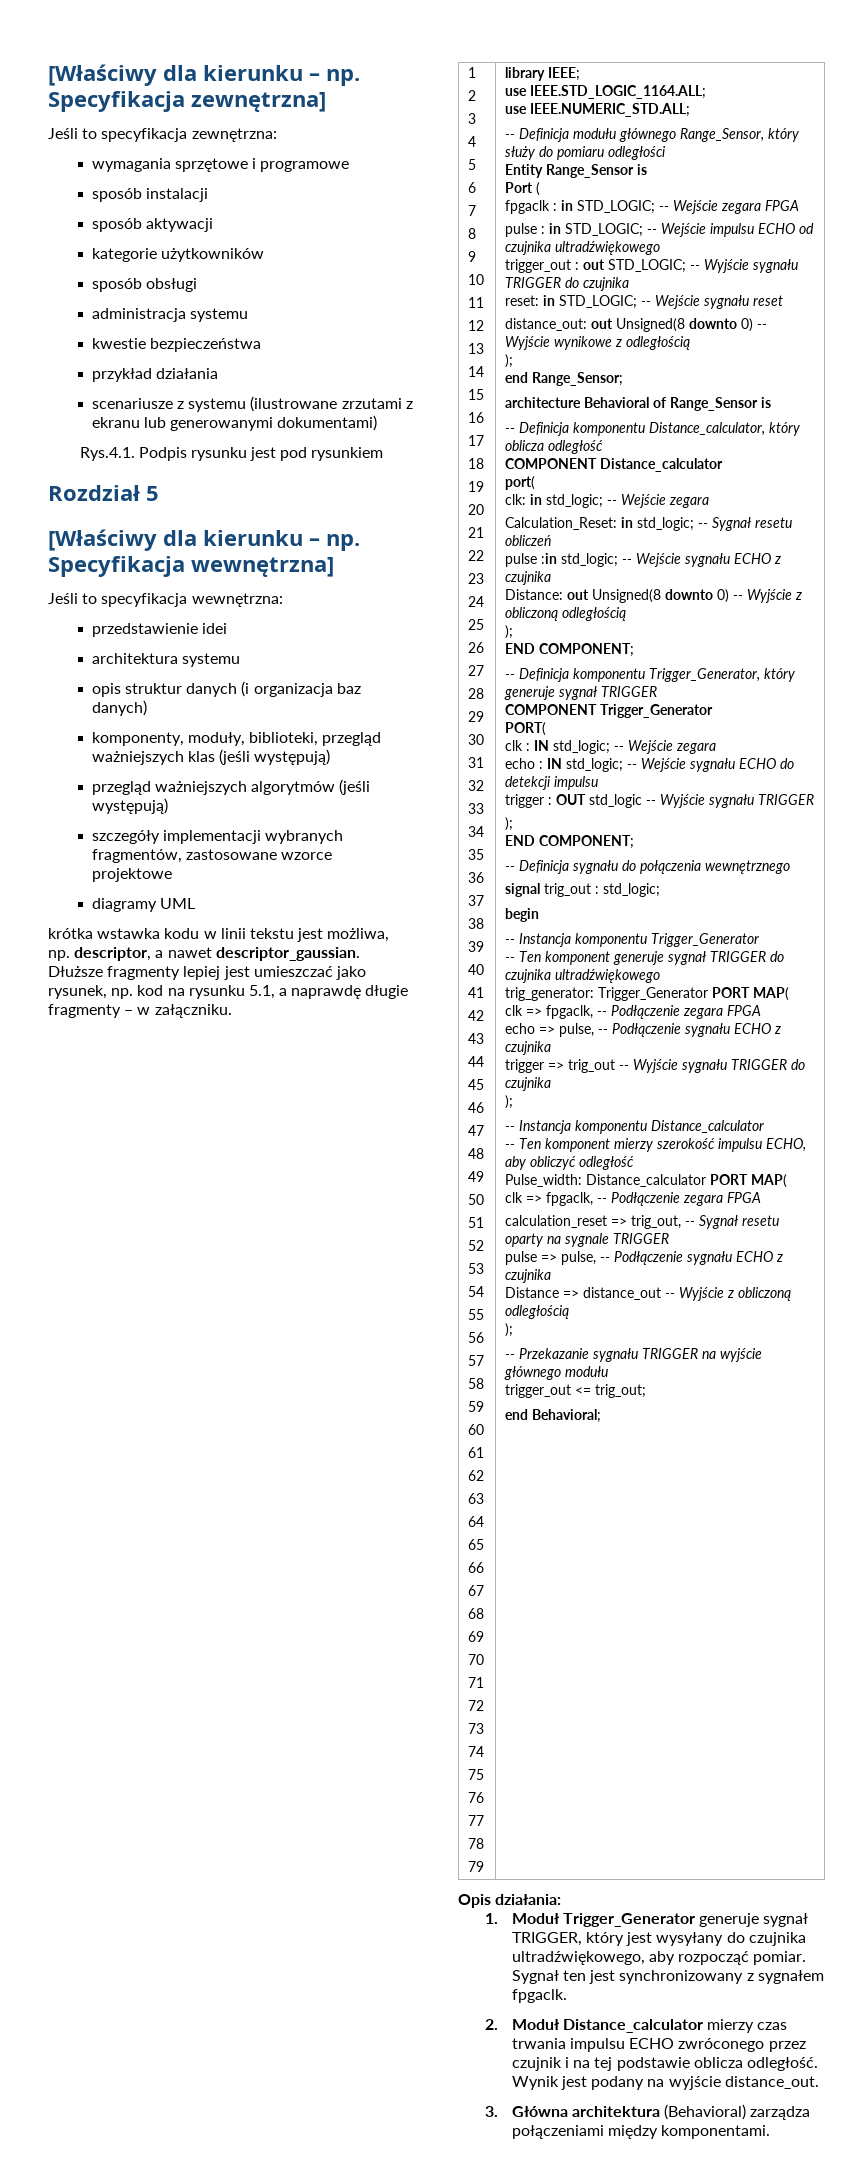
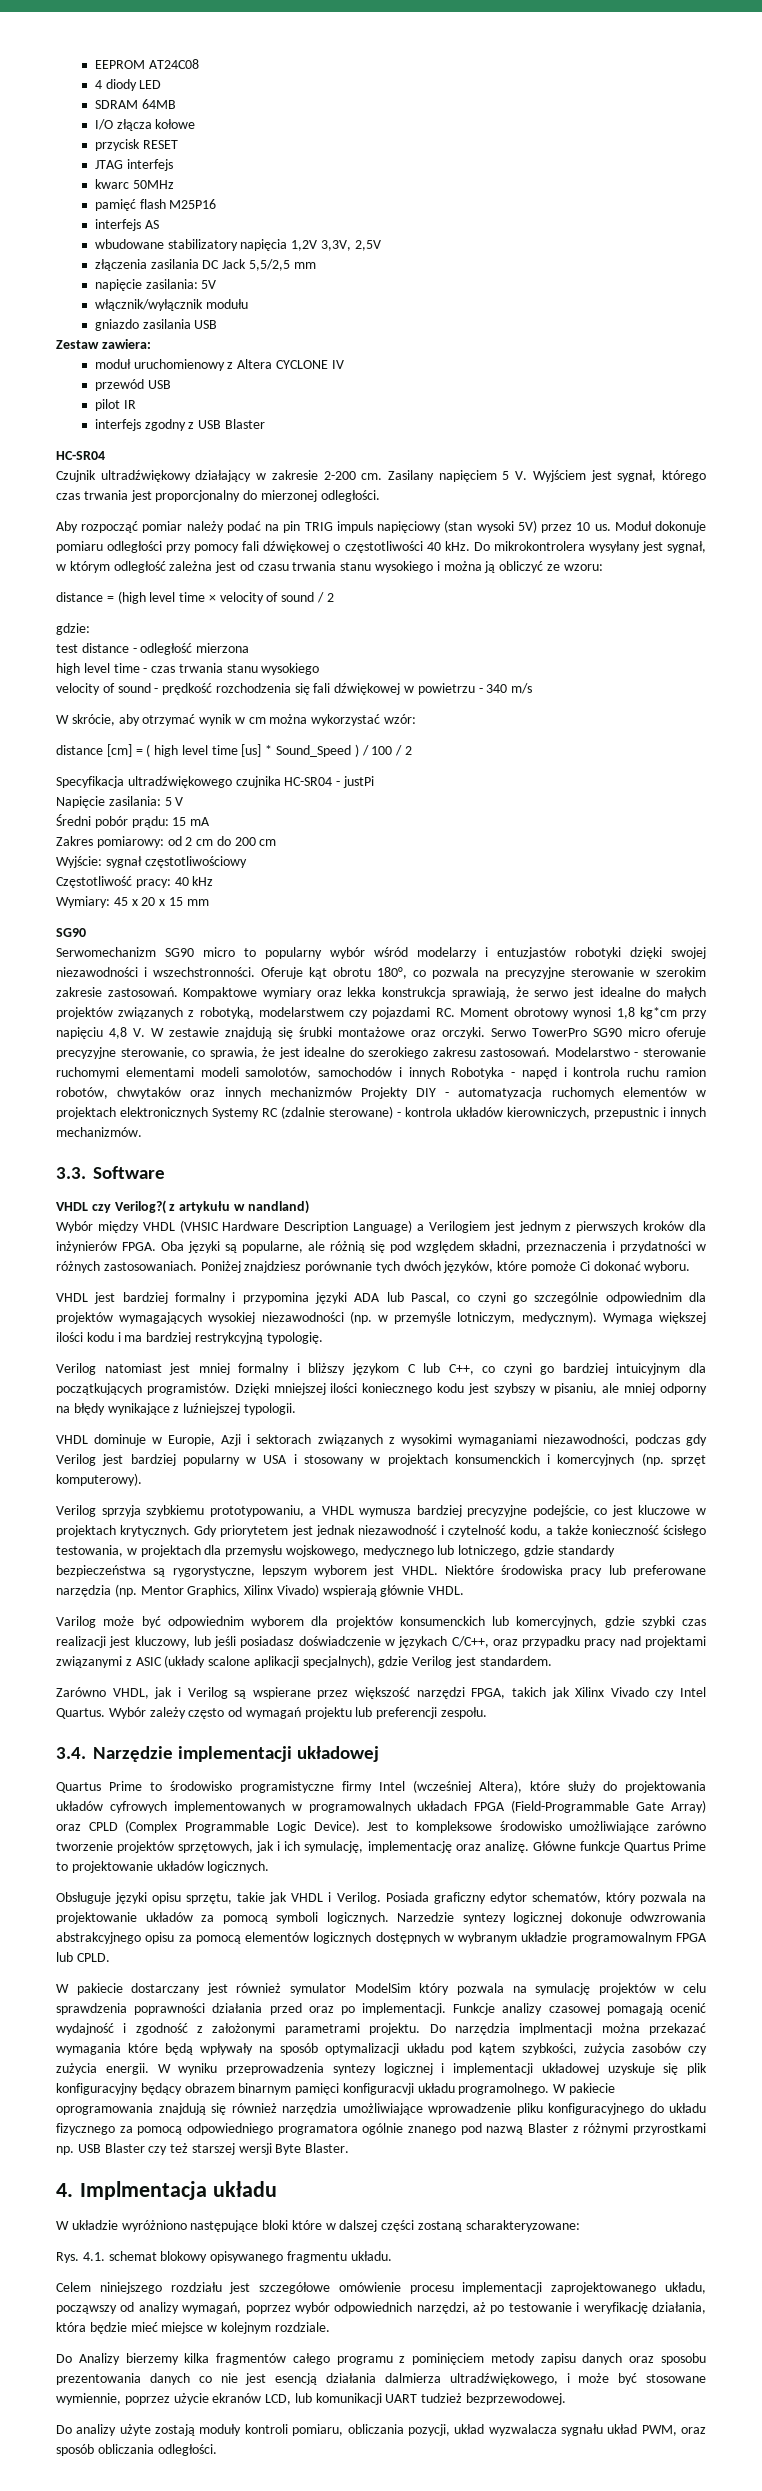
- [Właściwy dla kierunku – np. Specyfikacja zewnętrzna]
- Jeśli to specyfikacja zewnętrzna:
- wymagania sprzętowe i programowe
- sposób instalacji
- sposób aktywacji
- kategorie użytkowników
- sposób obsługi
- administracja systemu
- kwestie bezpieczeństwa
- przykład działania
- scenariusze z systemu (ilustrowane zrzutami z ekranu lub generowanymi dokumentami)
- Rys.4.1. Podpis rysunku jest pod rysunkiem
- Rozdział 5
- [Właściwy dla kierunku – np. Specyfikacja wewnętrzna]
- Jeśli to specyfikacja wewnętrzna:
- przedstawienie idei
- architektura systemu
- opis struktur danych (i organizacja baz danych)
- komponenty, moduły, biblioteki, przegląd ważniejszych klas (jeśli występują)
- przegląd ważniejszych algorytmów (jeśli występują)
- szczegóły implementacji wybranych fragmentów, zastosowane wzorce projektowe
- diagramy UML
- krótka wstawka kodu w linii tekstu jest możliwa, np. descriptor, a nawet descriptor_gaussian. Dłuższe fragmenty lepiej jest umieszczać jako rysunek, np. kod na rysunku 5.1, a naprawdę długie fragmenty – w załączniku.
- 1
- 2
- 3
- 4
- 5
- 6
- 7
- 8
- 9
- 10
- 11
- 12
- 13
- 14
- 15
- 16
- 17
- 18
- 19
- 20
- 21
- 22
- 23
- 24
- 25
- 26
- 27
- 28
- 29
- 30
- 31
- 32
- 33
- 34
- 35
- 36
- 37
- 38
- 39
- 40
- 41
- 42
- 43
- 44
- 45
- 46
- 47
- 48
- 49
- 50
- 51
- 52
- 53
- 54
- 55
- 56
- 57
- 58
- 59
- 60
- 61
- 62
- 63
- 64
- 65
- 66
- 67
- 68
- 69
- 70
- 71
- 72
- 73
- 74
- 75
- 76
- 77
- 78
- 79 | library IEEE;
- use IEEE.STD_LOGIC_1164.ALL;
- use IEEE.NUMERIC_STD.ALL;
- -- Definicja modułu głównego Range_Sensor, który służy do pomiaru odległości
- Entity Range_Sensor is
- Port (
- fpgaclk : in STD_LOGIC; -- Wejście zegara FPGA
- pulse : in STD_LOGIC; -- Wejście impulsu ECHO od czujnika ultradźwiękowego
- trigger_out : out STD_LOGIC; -- Wyjście sygnału TRIGGER do czujnika
- reset: in STD_LOGIC; -- Wejście sygnału reset
- distance_out: out Unsigned(8 downto 0) -- Wyjście wynikowe z odległością
- );
- end Range_Sensor;
- architecture Behavioral of Range_Sensor is
- -- Definicja komponentu Distance_calculator, który oblicza odległość
- COMPONENT Distance_calculator
- port(
- clk: in std_logic; -- Wejście zegara
- Calculation_Reset: in std_logic; -- Sygnał resetu obliczeń
- pulse :in std_logic; -- Wejście sygnału ECHO z czujnika
- Distance: out Unsigned(8 downto 0) -- Wyjście z obliczoną odległością
- );
- END COMPONENT;
- -- Definicja komponentu Trigger_Generator, który generuje sygnał TRIGGER
- COMPONENT Trigger_Generator
- PORT(
- clk : IN std_logic; -- Wejście zegara
- echo : IN std_logic; -- Wejście sygnału ECHO do detekcji impulsu
- trigger : OUT std_logic -- Wyjście sygnału TRIGGER
- );
- END COMPONENT;
- -- Definicja sygnału do połączenia wewnętrznego
- signal trig_out : std_logic;
- begin
- -- Instancja komponentu Trigger_Generator
- -- Ten komponent generuje sygnał TRIGGER do czujnika ultradźwiękowego
- trig_generator: Trigger_Generator PORT MAP(
- clk => fpgaclk, -- Podłączenie zegara FPGA
- echo => pulse, -- Podłączenie sygnału ECHO z czujnika
- trigger => trig_out -- Wyjście sygnału TRIGGER do czujnika
- );
- -- Instancja komponentu Distance_calculator
- -- Ten komponent mierzy szerokość impulsu ECHO, aby obliczyć odległość
- Pulse_width: Distance_calculator PORT MAP(
- clk => fpgaclk, -- Podłączenie zegara FPGA
- calculation_reset => trig_out, -- Sygnał resetu oparty na sygnale TRIGGER
- pulse => pulse, -- Podłączenie sygnału ECHO z czujnika
- Distance => distance_out -- Wyjście z obliczoną odległością
- );
- -- Przekazanie sygnału TRIGGER na wyjście głównego modułu
- trigger_out <= trig_out;
- end Behavioral;
- Opis działania:
- 1. Moduł Trigger_Generator generuje sygnał TRIGGER, który jest wysyłany do czujnika ultradźwiękowego, aby rozpocząć pomiar. Sygnał ten jest synchronizowany z sygnałem fpgaclk.
- 2. Moduł Distance_calculator mierzy czas trwania impulsu ECHO zwróconego przez czujnik i na tej podstawie oblicza odległość. Wynik jest podany na wyjście distance_out.
- 3. Główna architektura (Behavioral) zarządza połączeniami między komponentami.
+ EEPROM AT24C08
+ 4 diody LED
+ SDRAM 64MB
+ I/O złącza kołowe
+ przycisk RESET
+ JTAG interfejs
+ kwarc 50MHz
+ pamięć flash M25P16
+ interfejs AS
+ wbudowane stabilizatory napięcia 1,2V 3,3V, 2,5V
+ złączenia zasilania DC Jack 5,5/2,5 mm
+ napięcie zasilania: 5V
+ włącznik/wyłącznik modułu
+ gniazdo zasilania USB
+ Zestaw zawiera:
+ moduł uruchomienowy z Altera CYCLONE IV
+ przewód USB
+ pilot IR
+ interfejs zgodny z USB Blaster
+ HC-SR04
+ Czujnik ultradźwiękowy działający w zakresie 2-200 cm. Zasilany napięciem 5 V. Wyjściem jest sygnał, którego czas trwania jest proporcjonalny do mierzonej odległości.
+ Aby rozpocząć pomiar należy podać na pin TRIG impuls napięciowy (stan wysoki 5V) przez 10 us. Moduł dokonuje pomiaru odległości przy pomocy fali dźwiękowej o częstotliwości 40 kHz. Do mikrokontrolera wysyłany jest sygnał, w którym odległość zależna jest od czasu trwania stanu wysokiego i można ją obliczyć ze wzoru:
+ distance = (high level time × velocity of sound / 2
+ gdzie:
+ test distance - odległość mierzona
+ high level time - czas trwania stanu wysokiego
+ velocity of sound - prędkość rozchodzenia się fali dźwiękowej w powietrzu - 340 m/s
+ W skrócie, aby otrzymać wynik w cm można wykorzystać wzór:
+ distance [cm] = ( high level time [us] * Sound_Speed ) / 100 / 2
+ Specyfikacja ultradźwiękowego czujnika HC-SR04 - justPi
+ Napięcie zasilania: 5 V
+ Średni pobór prądu: 15 mA
+ Zakres pomiarowy: od 2 cm do 200 cm
+ Wyjście: sygnał częstotliwościowy
+ Częstotliwość pracy: 40 kHz
+ Wymiary: 45 x 20 x 15 mm
+ SG90
+ Serwomechanizm SG90 micro to popularny wybór wśród modelarzy i entuzjastów robotyki dzięki swojej niezawodności i wszechstronności. Oferuje kąt obrotu 180°, co pozwala na precyzyjne sterowanie w szerokim zakresie zastosowań. Kompaktowe wymiary oraz lekka konstrukcja sprawiają, że serwo jest idealne do małych projektów związanych z robotyką, modelarstwem czy pojazdami RC. Moment obrotowy wynosi 1,8 kg*cm przy napięciu 4,8 V. W zestawie znajdują się śrubki montażowe oraz orczyki. Serwo TowerPro SG90 micro oferuje precyzyjne sterowanie, co sprawia, że jest idealne do szerokiego zakresu zastosowań. Modelarstwo - sterowanie ruchomymi elementami modeli samolotów, samochodów i innych Robotyka - napęd i kontrola ruchu ramion robotów, chwytaków oraz innych mechanizmów Projekty DIY - automatyzacja ruchomych elementów w projektach elektronicznych Systemy RC (zdalnie sterowane) - kontrola układów kierowniczych, przepustnic i innych mechanizmów.
+ 3.3. Software
+ VHDL czy Verilog?( z artykułu w nandland)
+ Wybór między VHDL (VHSIC Hardware Description Language) a Verilogiem jest jednym z pierwszych kroków dla inżynierów FPGA. Oba języki są popularne, ale różnią się pod względem składni, przeznaczenia i przydatności w różnych zastosowaniach. Poniżej znajdziesz porównanie tych dwóch języków, które pomoże Ci dokonać wyboru.
+ VHDL jest bardziej formalny i przypomina języki ADA lub Pascal, co czyni go szczególnie odpowiednim dla projektów wymagających wysokiej niezawodności (np. w przemyśle lotniczym, medycznym). Wymaga większej ilości kodu i ma bardziej restrykcyjną typologię.
+ Verilog natomiast jest mniej formalny i bliższy językom C lub C++, co czyni go bardziej intuicyjnym dla początkujących programistów. Dzięki mniejszej ilości koniecznego kodu jest szybszy w pisaniu, ale mniej odporny na błędy wynikające z luźniejszej typologii.
+ VHDL dominuje w Europie, Azji i sektorach związanych z wysokimi wymaganiami niezawodności, podczas gdy Verilog jest bardziej popularny w USA i stosowany w projektach konsumenckich i komercyjnych (np. sprzęt komputerowy).
+ Verilog sprzyja szybkiemu prototypowaniu, a VHDL wymusza bardziej precyzyjne podejście, co jest kluczowe w projektach krytycznych. Gdy priorytetem jest jednak niezawodność i czytelność kodu, a także konieczność ścisłego testowania, w projektach dla przemysłu wojskowego, medycznego lub lotniczego, gdzie standardy bezpieczeństwa są rygorystyczne, lepszym wyborem jest VHDL. Niektóre środowiska pracy lub preferowane narzędzia (np. Mentor Graphics, Xilinx Vivado) wspierają głównie VHDL.
+ Varilog może być odpowiednim wyborem dla projektów konsumenckich lub komercyjnych, gdzie szybki czas realizacji jest kluczowy, lub jeśli posiadasz doświadczenie w językach C/C++, oraz przypadku pracy nad projektami związanymi z ASIC (układy scalone aplikacji specjalnych), gdzie Verilog jest standardem.
+ Zarówno VHDL, jak i Verilog są wspierane przez większość narzędzi FPGA, takich jak Xilinx Vivado czy Intel Quartus. Wybór zależy często od wymagań projektu lub preferencji zespołu.
+ 3.4. Narzędzie implementacji układowej
+ Quartus Prime to środowisko programistyczne firmy Intel (wcześniej Altera), które służy do projektowania układów cyfrowych implementowanych w programowalnych układach FPGA (Field-Programmable Gate Array) oraz CPLD (Complex Programmable Logic Device). Jest to kompleksowe środowisko umożliwiające zarówno tworzenie projektów sprzętowych, jak i ich symulację, implementację oraz analizę. Główne funkcje Quartus Prime to projektowanie układów logicznych.
+ Obsługuje języki opisu sprzętu, takie jak VHDL i Verilog. Posiada graficzny edytor schematów, który pozwala na projektowanie układów za pomocą symboli logicznych. Narzedzie syntezy logicznej dokonuje odwzrowania abstrakcyjnego opisu za pomocą elementów logicznych dostępnych w wybranym układzie programowalnym FPGA lub CPLD.
+ W pakiecie dostarczany jest również symulator ModelSim który pozwala na symulację projektów w celu sprawdzenia poprawności działania przed oraz po implementacji. Funkcje analizy czasowej pomagają ocenić wydajność i zgodność z założonymi parametrami projektu. Do narzędzia implmentacji można przekazać wymagania które będą wpływały na sposób optymalizacji układu pod kątem szybkości, zużycia zasobów czy zużycia energii. W wyniku przeprowadzenia syntezy logicznej i implementacji układowej uzyskuje się plik konfiguracyjny będący obrazem binarnym pamięci konfiguracvji układu programolnego. W pakiecie oprogramowania znajdują się również narzędzia umożliwiające wprowadzenie pliku konfiguracyjnego do układu fizycznego za pomocą odpowiedniego programatora ogólnie znanego pod nazwą Blaster z różnymi przyrostkami np. USB Blaster czy też starszej wersji Byte Blaster.
+ 4. Implmentacja układu
+ W układzie wyróżniono następujące bloki które w dalszej części zostaną scharakteryzowane:
+ Rys. 4.1. schemat blokowy opisywanego fragmentu układu.
+ Celem niniejszego rozdziału jest szczegółowe omówienie procesu implementacji zaprojektowanego układu, począwszy od analizy wymagań, poprzez wybór odpowiednich narzędzi, aż po testowanie i weryfikację działania, która będzie mieć miejsce w kolejnym rozdziale.
+ Do Analizy bierzemy kilka fragmentów całego programu z pominięciem metody zapisu danych oraz sposobu prezentowania danych co nie jest esencją działania dalmierza ultradźwiękowego, i może być stosowane wymiennie, poprzez użycie ekranów LCD, lub komunikacji UART tudzież bezprzewodowej.
+ Do analizy użyte zostają moduły kontroli pomiaru, obliczania pozycji, układ wyzwalacza sygnału układ PWM, oraz sposób obliczania odległości.

